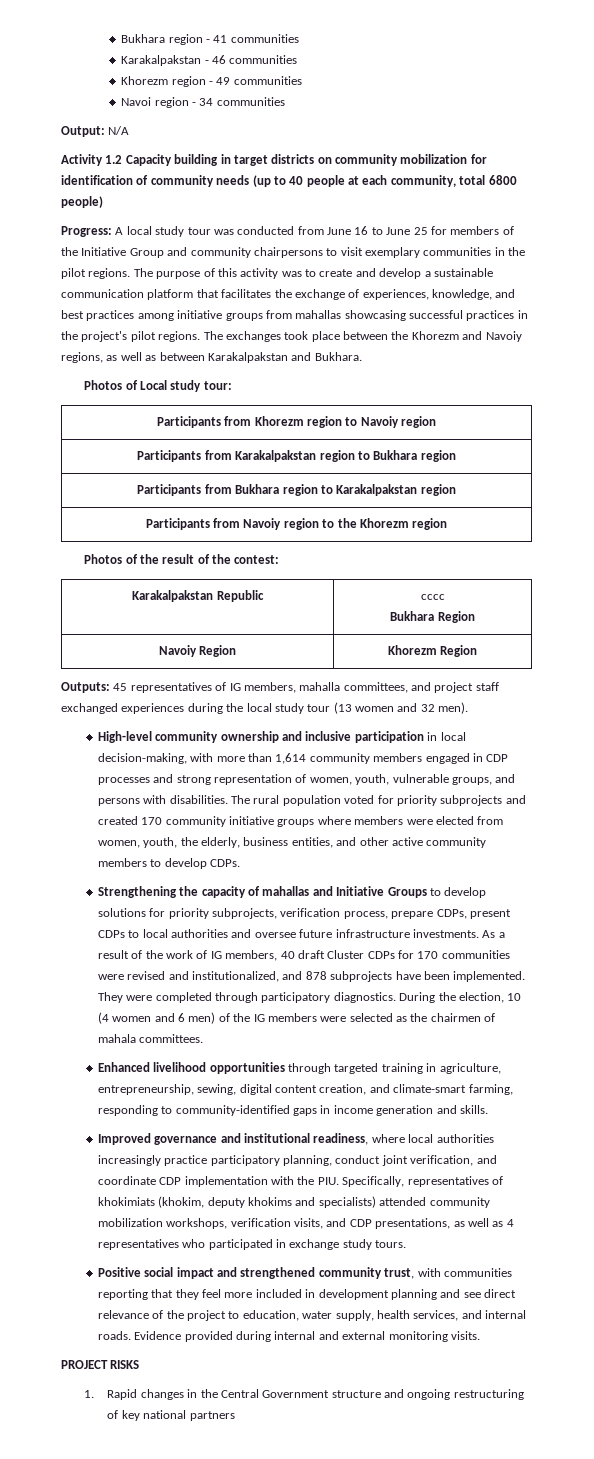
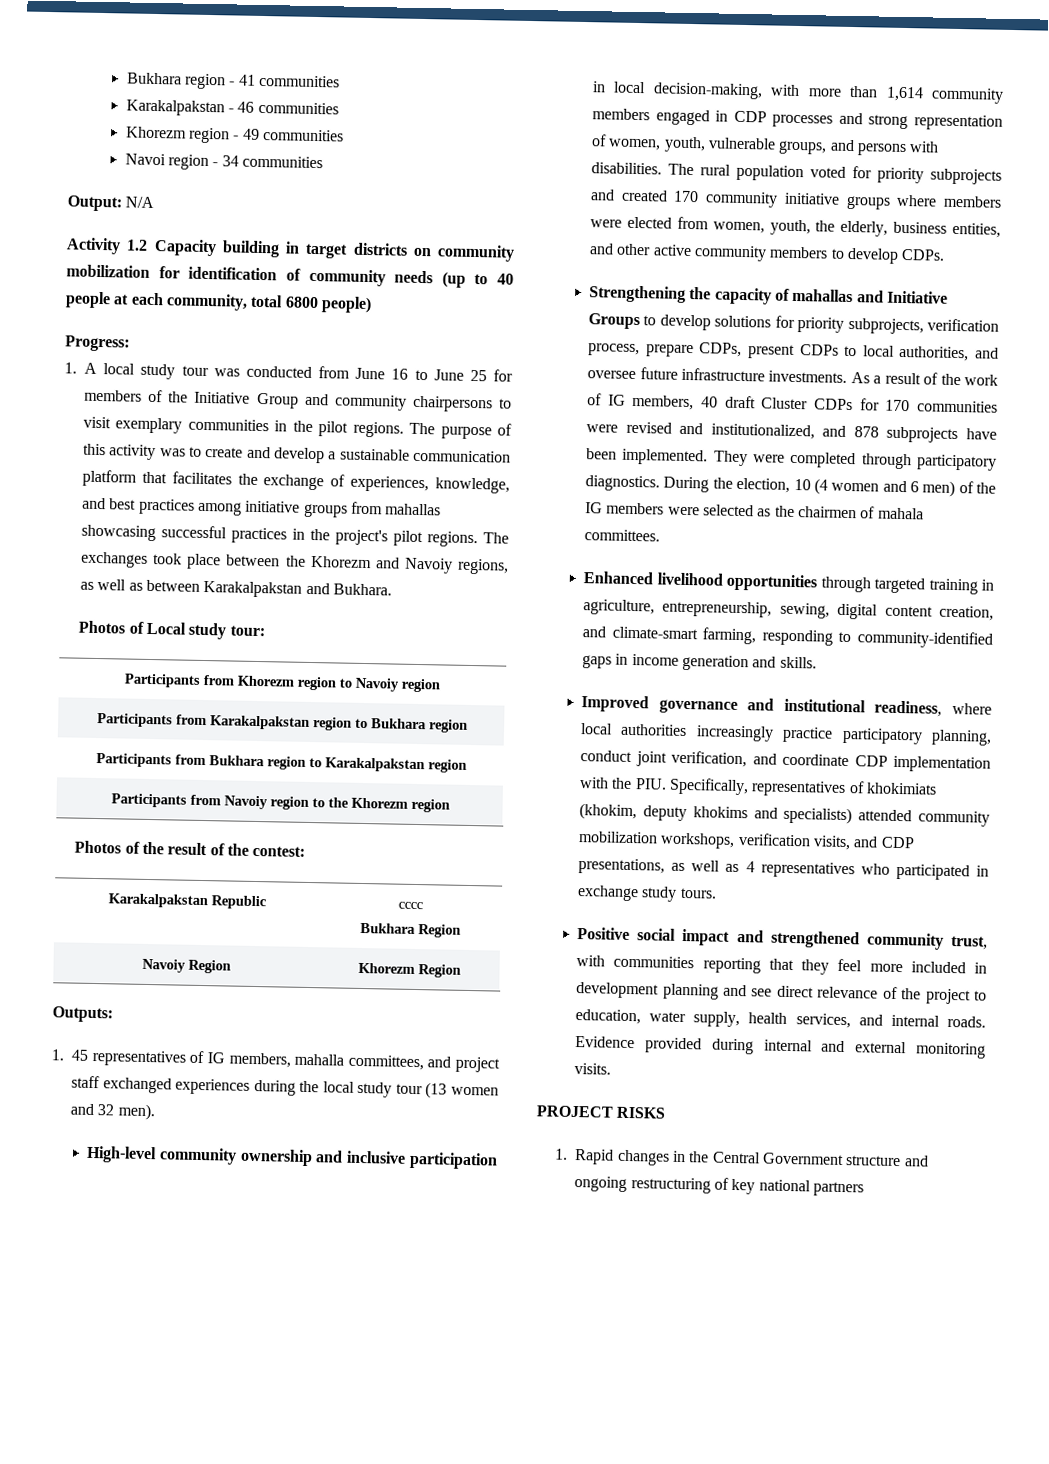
- Progress: A local study tour was conducted from June 16 to June 25 for members of the Initiative Group and community chairpersons to visit exemplary communities in the pilot regions.
+ Progress:
+ 1. A local study tour was conducted from June 16 to June 25 for members of the Initiative Group and community chairpersons to visit exemplary communities in the pilot regions.
- Outputs: 45 representatives of IG members, mahalla committees, and project staff exchanged experiences during the local study tour (13 women and 32 men).
+ Outputs:
+ 1. 45 representatives of IG members, mahalla committees, and project staff exchanged experiences during the local study tour (13 women and 32 men).
- Strengthening the capacity of mahallas and Initiative Groups to develop solutions for priority subprojects, verification process, prepare CDPs, present CDPs to local authorities and oversee future infrastructure investments.
+ Strengthening the capacity of mahallas and Initiative Groups to develop solutions for priority subprojects, verification process, prepare CDPs, present CDPs to local authorities, and oversee future infrastructure investments.

